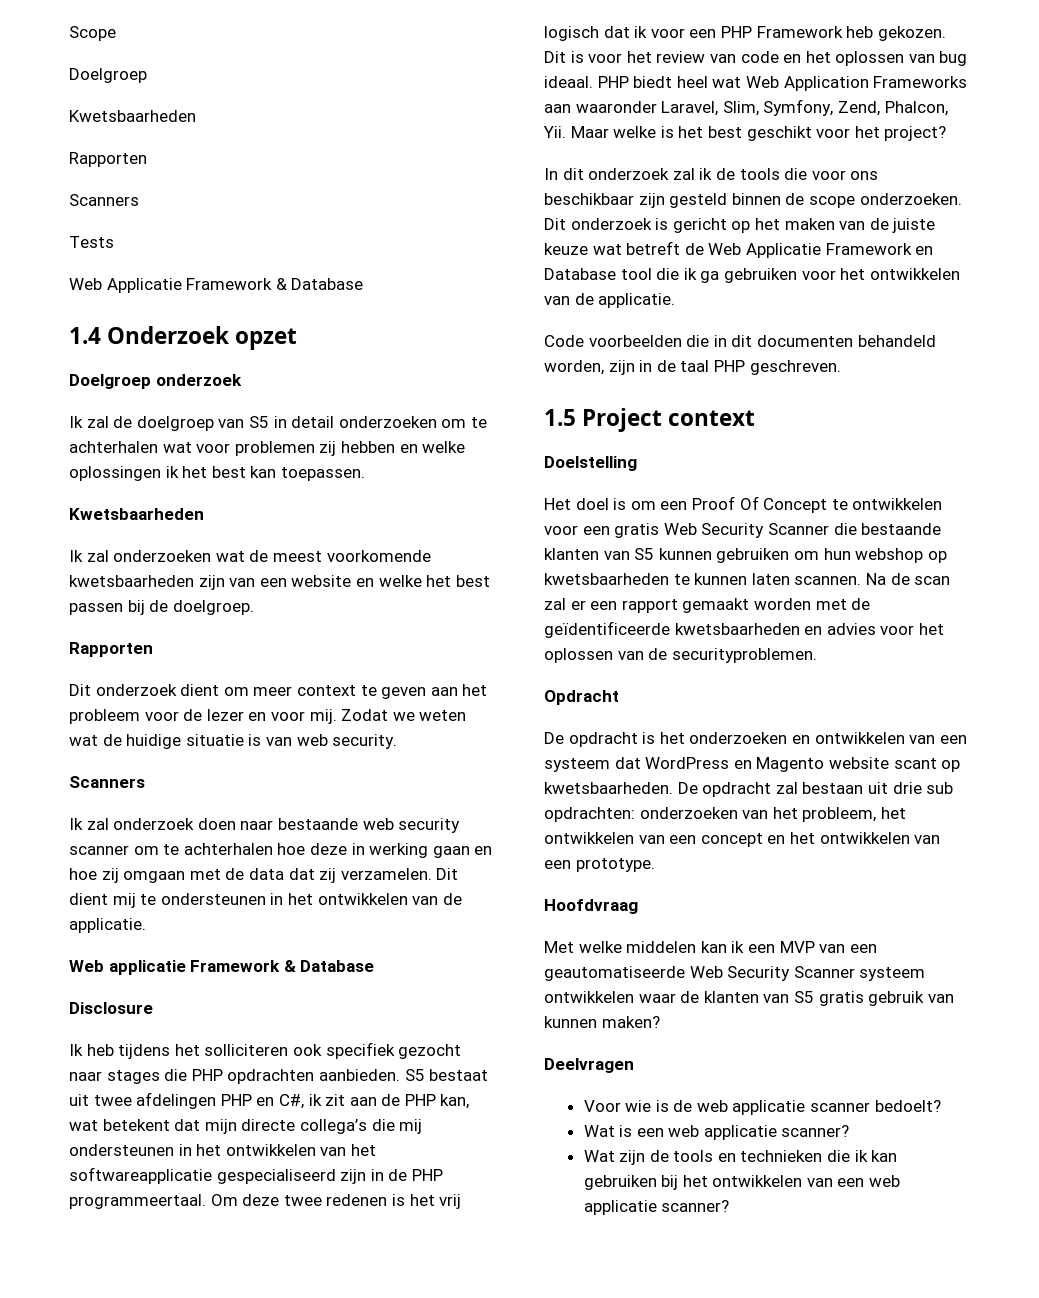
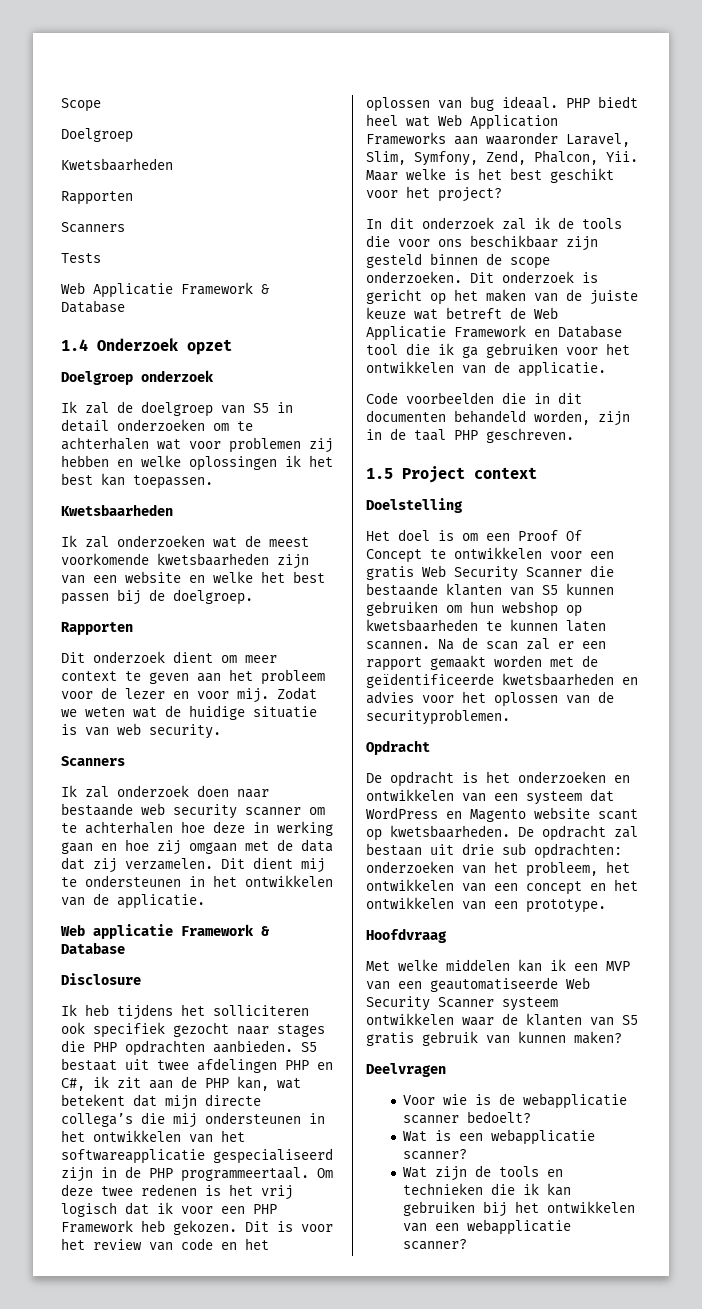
- Voor wie is de web applicatie scanner bedoelt?
+ Voor wie is de webapplicatie scanner bedoelt?
- Wat is een web applicatie scanner?
+ Wat is een webapplicatie scanner?
- Wat zijn de tools en technieken die ik kan gebruiken bij het ontwikkelen van een web applicatie scanner?
+ Wat zijn de tools en technieken die ik kan gebruiken bij het ontwikkelen van een webapplicatie scanner?

